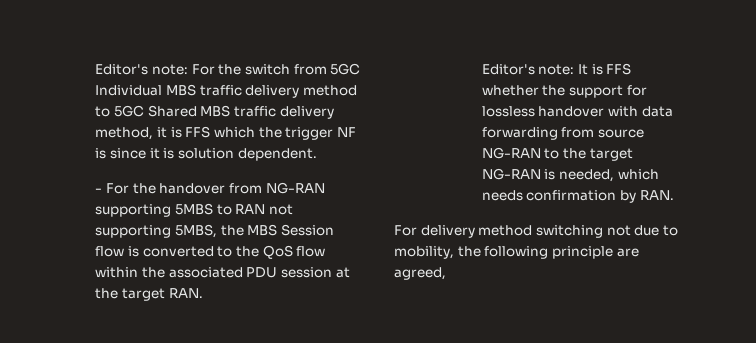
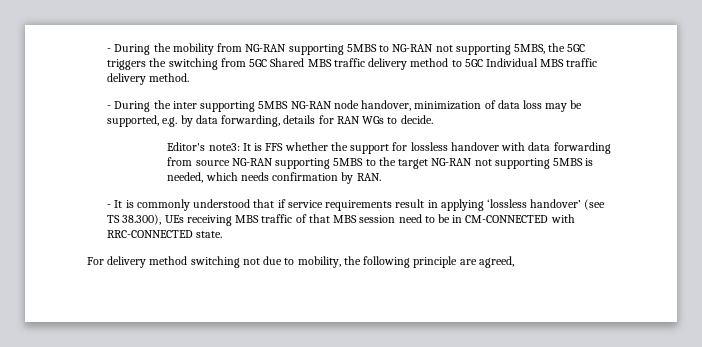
- Editor's note: For the switch from 5GC Individual MBS traffic delivery method to 5GC Shared MBS traffic delivery method, it is FFS which the trigger NF is since it is solution dependent.
- - For the handover from NG-RAN supporting 5MBS to RAN not supporting 5MBS, the MBS Session flow is converted to the QoS flow within the associated PDU session at the target RAN.
- Editor's note: It is FFS whether the support for lossless handover with data forwarding from source NG-RAN to the target NG-RAN is needed, which needs confirmation by RAN.
+ - During the mobility from NG-RAN supporting 5MBS to NG-RAN not supporting 5MBS, the 5GC triggers the switching from 5GC Shared MBS traffic delivery method to 5GC Individual MBS traffic delivery method.
+ - During the inter supporting 5MBS NG-RAN node handover, minimization of data loss may be supported, e.g. by data forwarding, details for RAN WGs to decide.
+ Editor's note3: It is FFS whether the support for lossless handover with data forwarding from source NG-RAN supporting 5MBS to the target NG-RAN not supporting 5MBS is needed, which needs confirmation by RAN.
+ - It is commonly understood that if service requirements result in applying ‘lossless handover’ (see TS 38.300), UEs receiving MBS traffic of that MBS session need to be in CM-CONNECTED with RRC-CONNECTED state.

